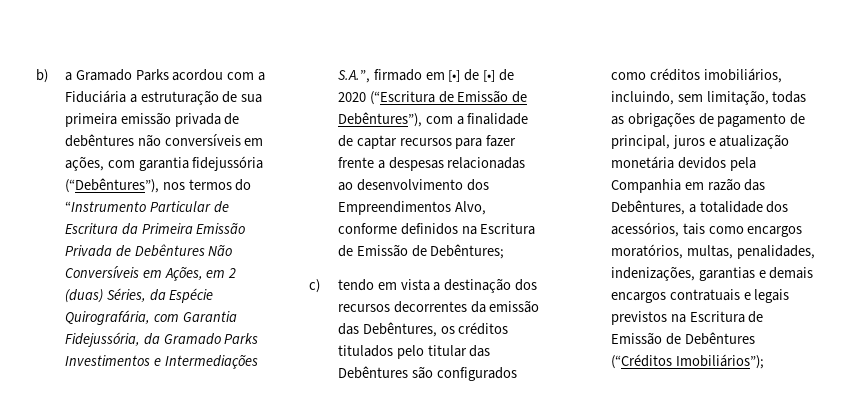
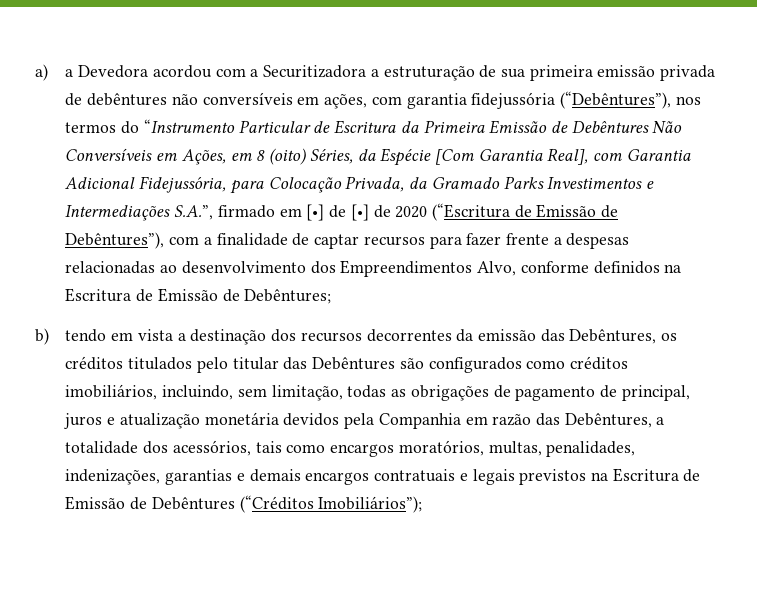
- b) a Gramado Parks acordou com a Fiduciária a estruturação de sua primeira emissão privada de debêntures não conversíveis em ações, com garantia fidejussória (“Debêntures”), nos termos do “Instrumento Particular de Escritura da Primeira Emissão Privada de Debêntures Não Conversíveis em Ações, em 2 (duas) Séries, da Espécie Quirografária, com Garantia Fidejussória, da Gramado Parks Investimentos e Intermediações S.A.”, firmado em [•] de [•] de 2020 (“Escritura de Emissão de Debêntures”), com a finalidade de captar recursos para fazer frente a despesas relacionadas ao desenvolvimento dos Empreendimentos Alvo, conforme definidos na Escritura de Emissão de Debêntures;
+ a) a Devedora acordou com a Securitizadora a estruturação de sua primeira emissão privada de debêntures não conversíveis em ações, com garantia fidejussória (“Debêntures”), nos termos do “Instrumento Particular de Escritura da Primeira Emissão de Debêntures Não Conversíveis em Ações, em 8 (oito) Séries, da Espécie [Com Garantia Real], com Garantia Adicional Fidejussória, para Colocação Privada, da Gramado Parks Investimentos e Intermediações S.A.”, firmado em [•] de [•] de 2020 (“Escritura de Emissão de Debêntures”), com a finalidade de captar recursos para fazer frente a despesas relacionadas ao desenvolvimento dos Empreendimentos Alvo, conforme definidos na Escritura de Emissão de Debêntures;
- c) tendo em vista a destinação dos recursos decorrentes da emissão das Debêntures, os créditos titulados pelo titular das Debêntures são configurados como créditos imobiliários, incluindo, sem limitação, todas as obrigações de pagamento de principal, juros e atualização monetária devidos pela Companhia em razão das Debêntures, a totalidade dos acessórios, tais como encargos moratórios, multas, penalidades, indenizações, garantias e demais encargos contratuais e legais previstos na Escritura de Emissão de Debêntures (“Créditos Imobiliários”);
+ b) tendo em vista a destinação dos recursos decorrentes da emissão das Debêntures, os créditos titulados pelo titular das Debêntures são configurados como créditos imobiliários, incluindo, sem limitação, todas as obrigações de pagamento de principal, juros e atualização monetária devidos pela Companhia em razão das Debêntures, a totalidade dos acessórios, tais como encargos moratórios, multas, penalidades, indenizações, garantias e demais encargos contratuais e legais previstos na Escritura de Emissão de Debêntures (“Créditos Imobiliários”);

